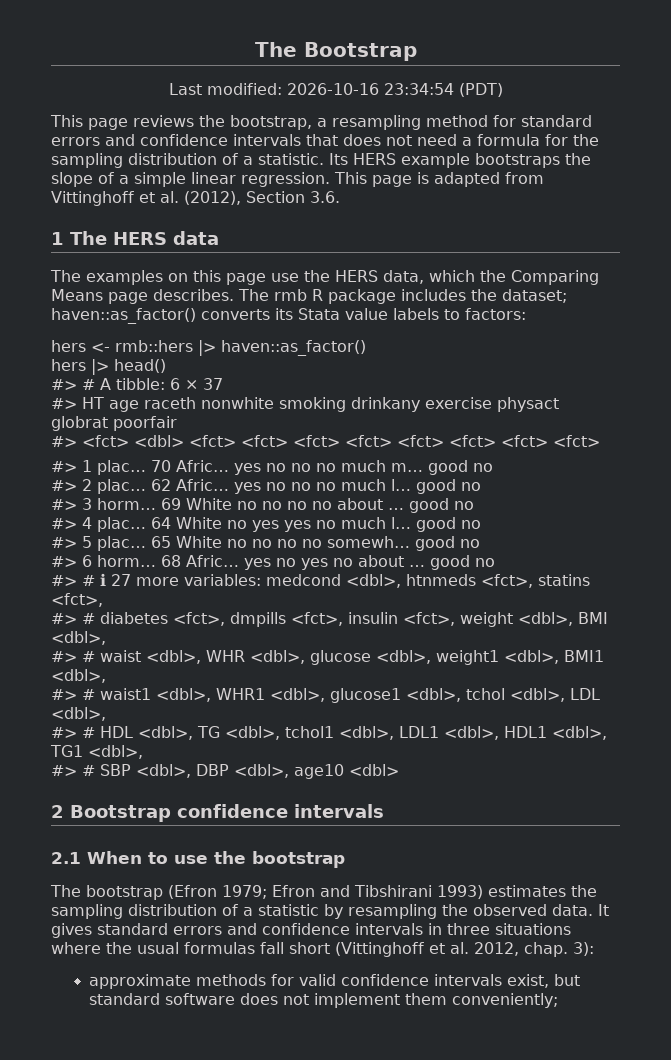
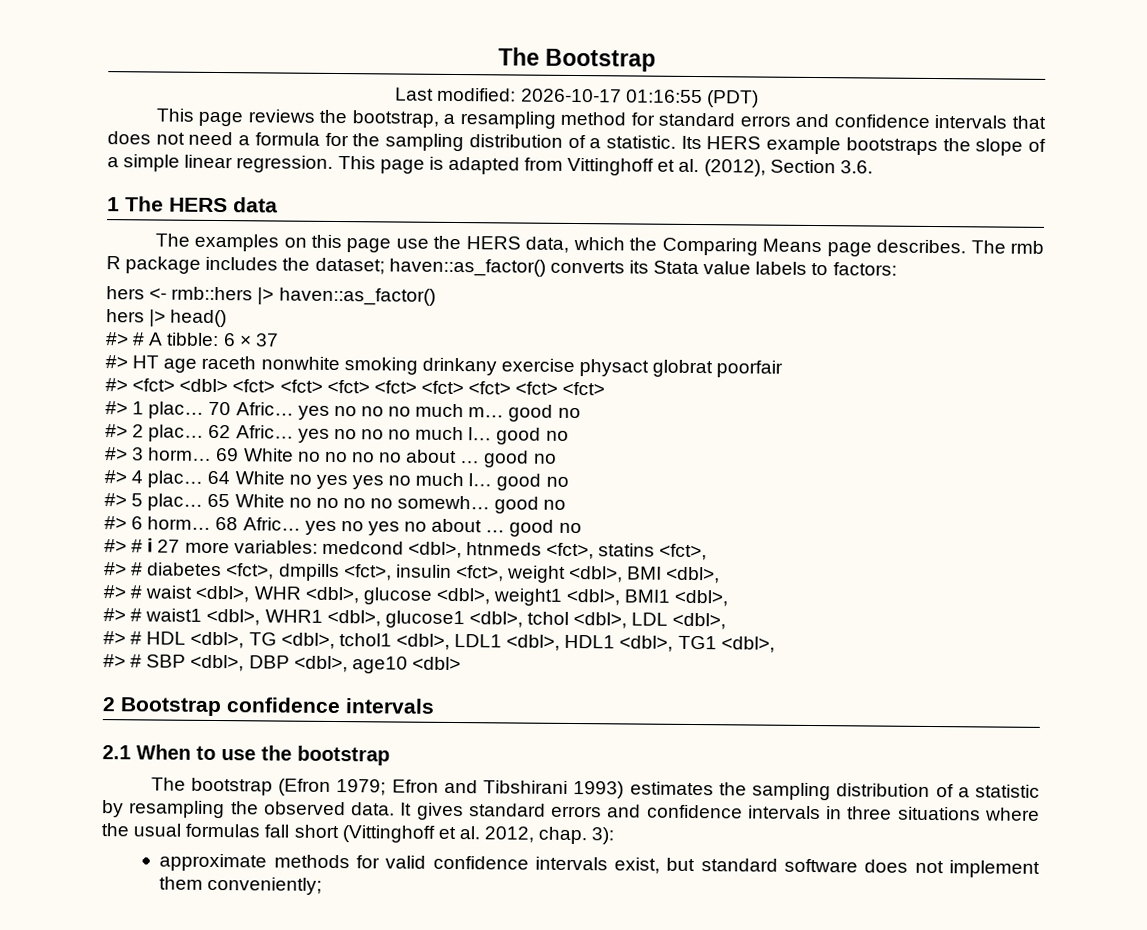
- Last modified: 2026-10-16 23:34:54 (PDT)
+ Last modified: 2026-10-17 01:16:55 (PDT)

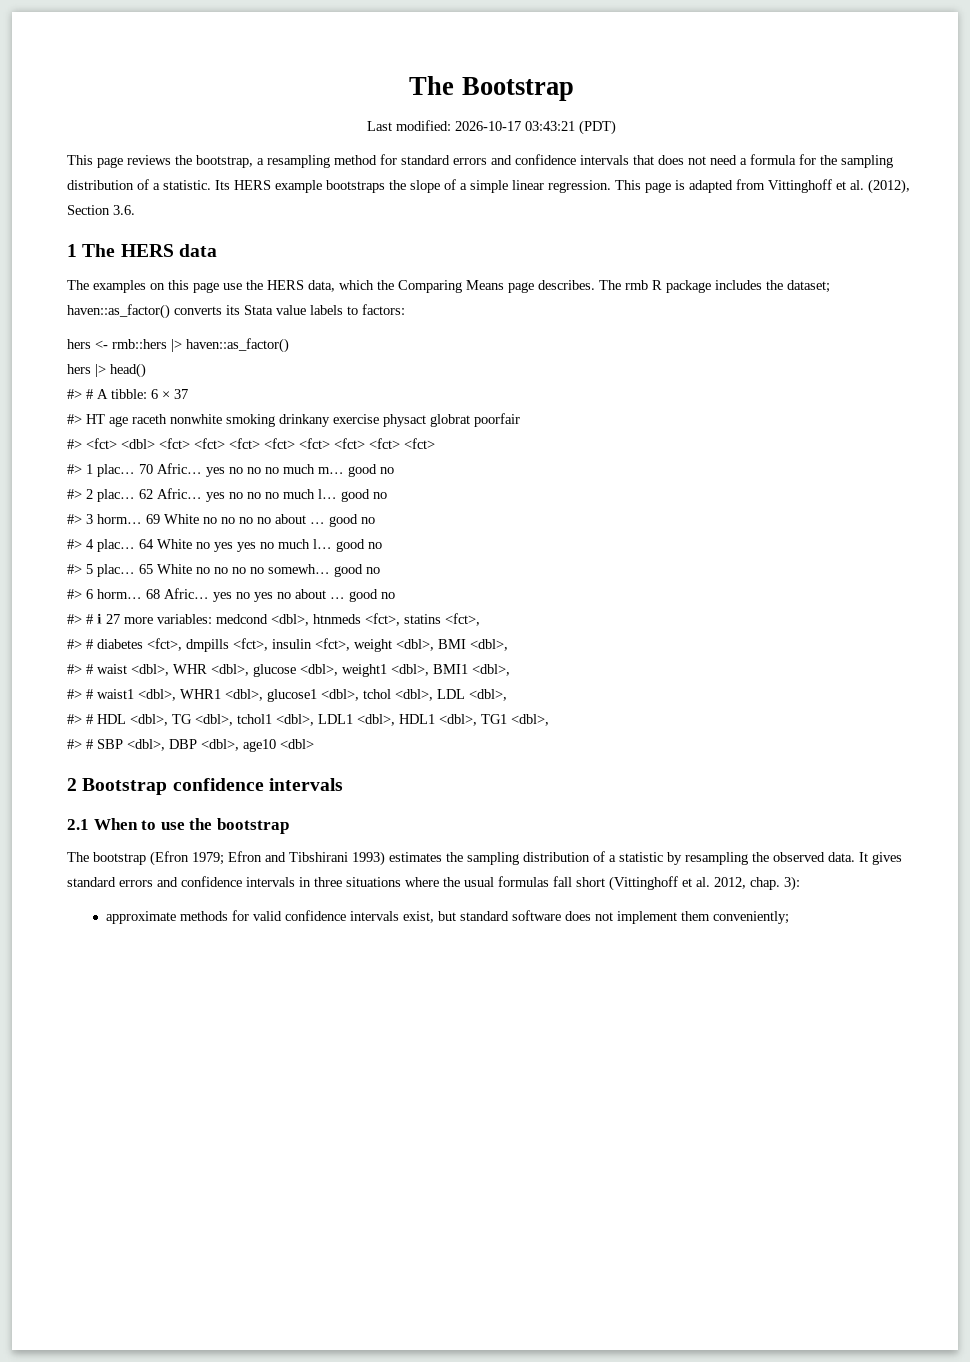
- Last modified: 2026-10-17 01:16:55 (PDT)
+ Last modified: 2026-10-17 03:43:21 (PDT)

